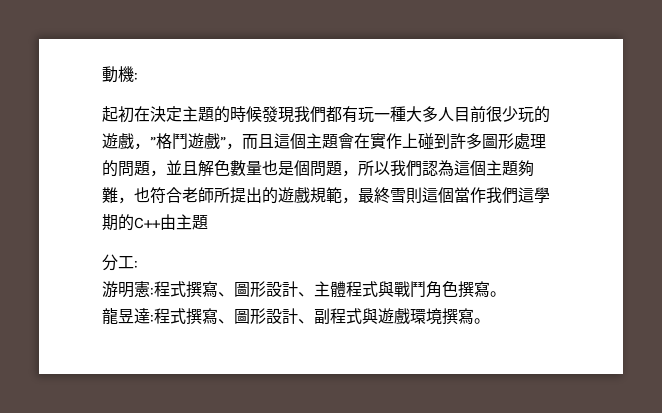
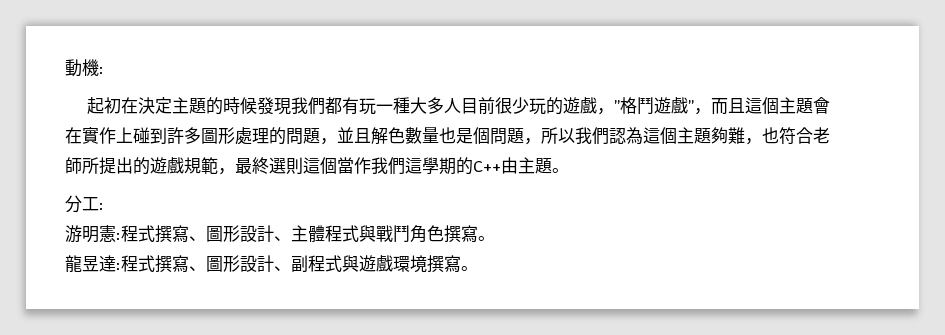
- 起初在決定主題的時候發現我們都有玩一種大多人目前很少玩的遊戲，”格鬥遊戲”，而且這個主題會在實作上碰到許多圖形處理的問題，並且解色數量也是個問題，所以我們認為這個主題夠難，也符合老師所提出的遊戲規範，最終雪則這個當作我們這學期的C++由主題
+ 起初在決定主題的時候發現我們都有玩一種大多人目前很少玩的遊戲，”格鬥遊戲”，而且這個主題會在實作上碰到許多圖形處理的問題，並且解色數量也是個問題，所以我們認為這個主題夠難，也符合老師所提出的遊戲規範，最終選則這個當作我們這學期的C++由主題。

